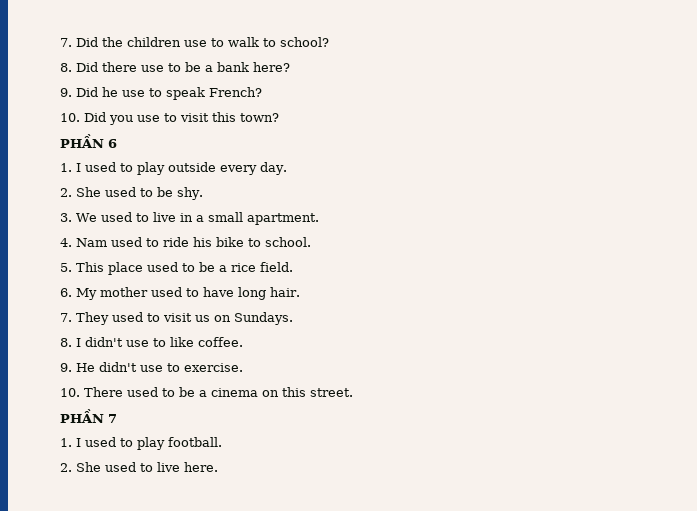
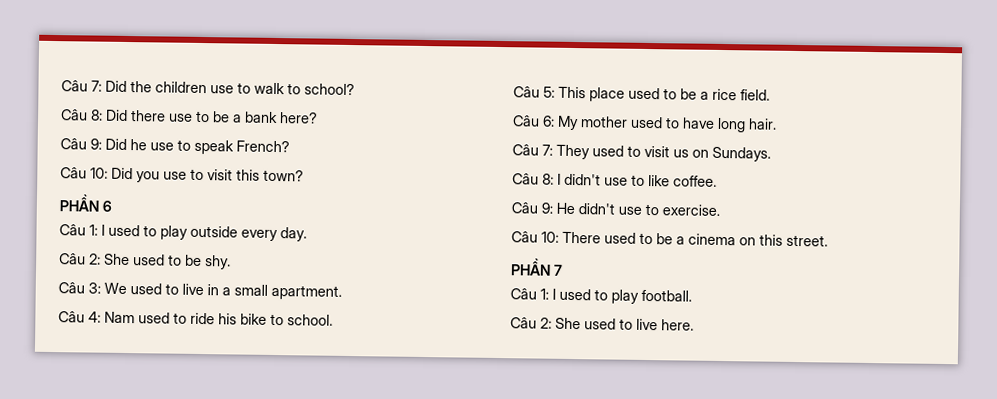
- 7. Did the children use to walk to school?
+ Câu 7: Did the children use to walk to school?
- 8. Did there use to be a bank here?
+ Câu 8: Did there use to be a bank here?
- 9. Did he use to speak French?
+ Câu 9: Did he use to speak French?
- 10. Did you use to visit this town?
+ Câu 10: Did you use to visit this town?
- 1. I used to play outside every day.
+ Câu 1: I used to play outside every day.
- 2. She used to be shy.
+ Câu 2: She used to be shy.
- 3. We used to live in a small apartment.
+ Câu 3: We used to live in a small apartment.
- 4. Nam used to ride his bike to school.
+ Câu 4: Nam used to ride his bike to school.
- 5. This place used to be a rice field.
+ Câu 5: This place used to be a rice field.
- 6. My mother used to have long hair.
+ Câu 6: My mother used to have long hair.
- 7. They used to visit us on Sundays.
+ Câu 7: They used to visit us on Sundays.
- 8. I didn't use to like coffee.
+ Câu 8: I didn't use to like coffee.
- 9. He didn't use to exercise.
+ Câu 9: He didn't use to exercise.
- 10. There used to be a cinema on this street.
+ Câu 10: There used to be a cinema on this street.
- 1. I used to play football.
+ Câu 1: I used to play football.
- 2. She used to live here.
+ Câu 2: She used to live here.

